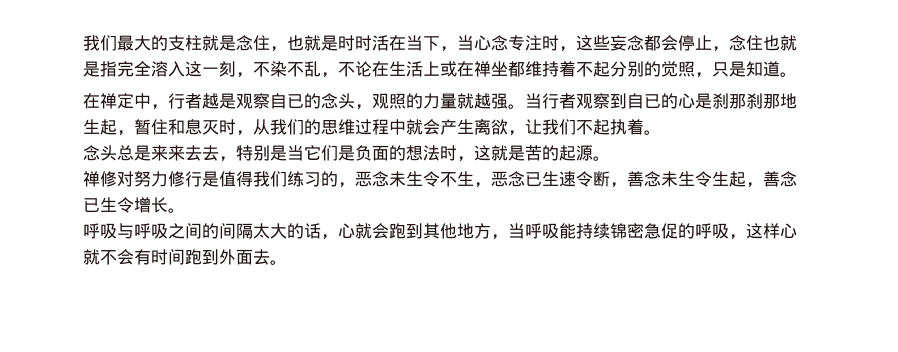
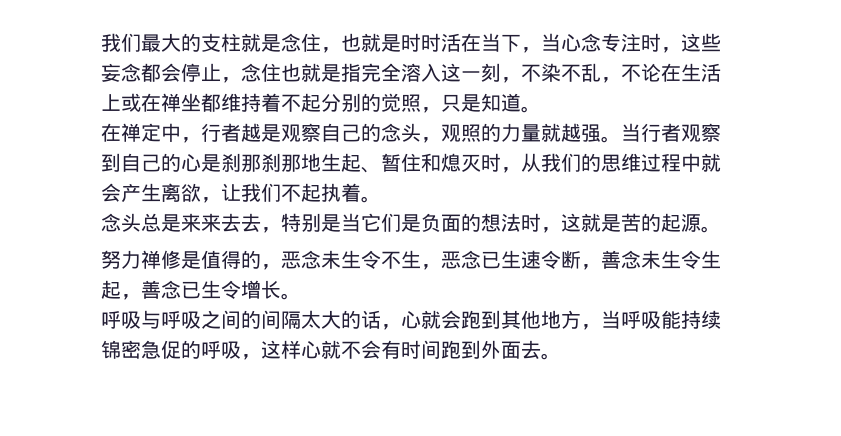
- 在禅定中，行者越是观察自已的念头，观照的力量就越强。
+ 在禅定中，行者越是观察自己的念头，观照的力量就越强。
- 当行者观察到自已的心是刹那刹那地生起，暂住和息灭时，从我们的思维过程中就会产生离欲，让我们不起执着。
+ 当行者观察到自己的心是刹那刹那地生起、暂住和熄灭时，从我们的思维过程中就会产生离欲，让我们不起执着。
- 禅修对努力修行是值得我们练习的，恶念未生令不生，恶念已生速令断，善念未生令生起，善念已生令增长。
+ 努力禅修是值得的，恶念未生令不生，恶念已生速令断，善念未生令生起，善念已生令增长。

